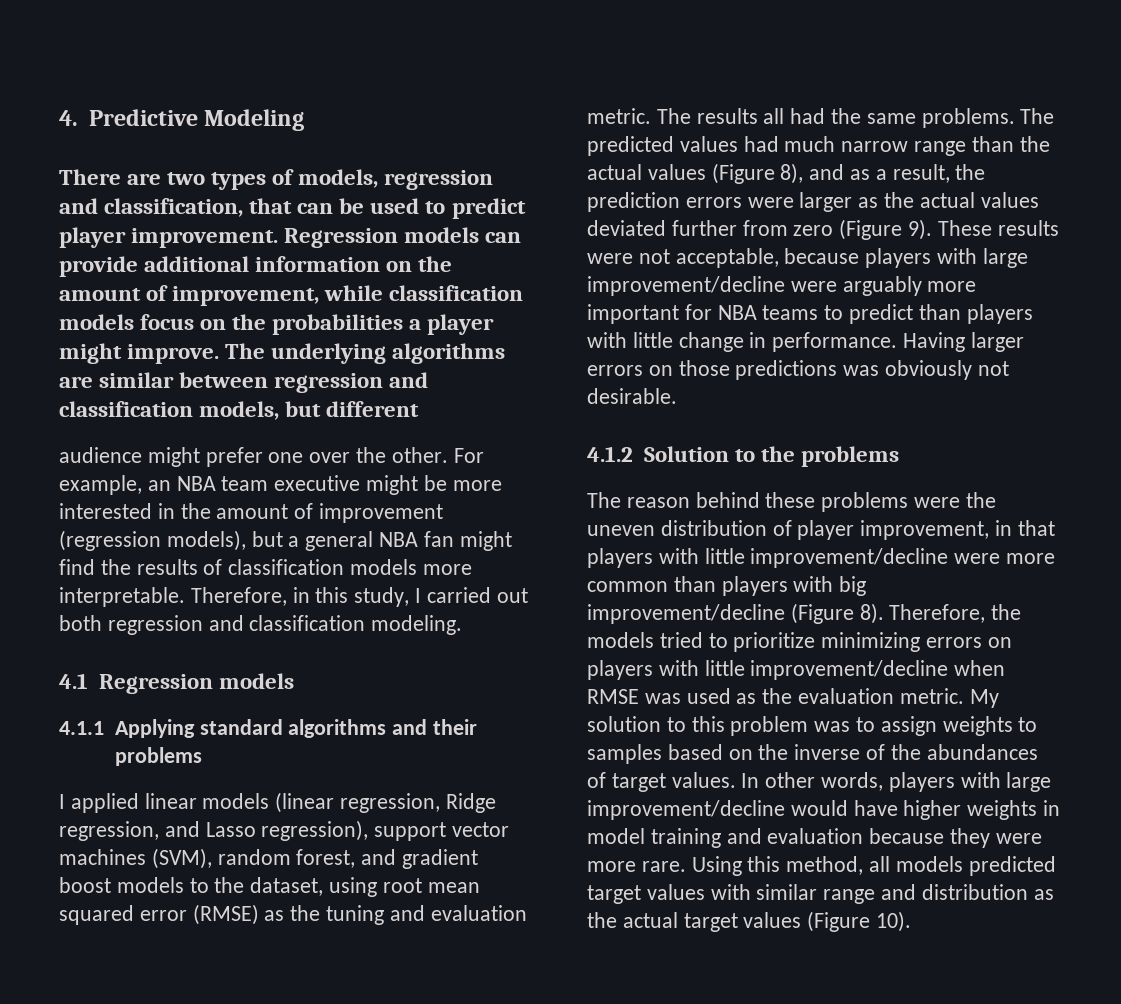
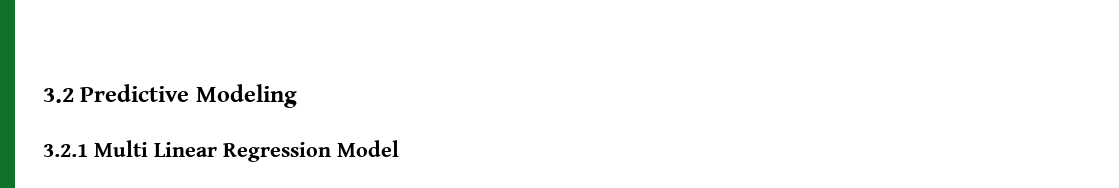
- 4. Predictive Modeling
+ 3.2 Predictive Modeling
- There are two types of models, regression and classification, that can be used to predict player improvement. Regression models can provide additional information on the amount of improvement, while classification models focus on the probabilities a player might improve. The underlying algorithms are similar between regression and classification models, but different
- audience might prefer one over the other. For example, an NBA team executive might be more interested in the amount of improvement (regression models), but a general NBA fan might find the results of classification models more interpretable. Therefore, in this study, I carried out both regression and classification modeling.
- 4.1 Regression models
- 4.1.1 Applying standard algorithms and their problems
- I applied linear models (linear regression, Ridge regression, and Lasso regression), support vector machines (SVM), random forest, and gradient boost models to the dataset, using root mean squared error (RMSE) as the tuning and evaluation metric. The results all had the same problems. The predicted values had much narrow range than the actual values (Figure 8), and as a result, the prediction errors were larger as the actual values deviated further from zero (Figure 9). These results were not acceptable, because players with large improvement/decline were arguably more important for NBA teams to predict than players with little change in performance. Having larger errors on those predictions was obviously not desirable.
- 4.1.2 Solution to the problems
- The reason behind these problems were the uneven distribution of player improvement, in that players with little improvement/decline were more common than players with big improvement/decline (Figure 8). Therefore, the models tried to prioritize minimizing errors on players with little improvement/decline when RMSE was used as the evaluation metric. My solution to this problem was to assign weights to samples based on the inverse of the abundances of target values. In other words, players with large improvement/decline would have higher weights in model training and evaluation because they were more rare. Using this method, all models predicted target values with similar range and distribution as the actual target values (Figure 10).
+ 3.2.1 Multi Linear Regression Model

